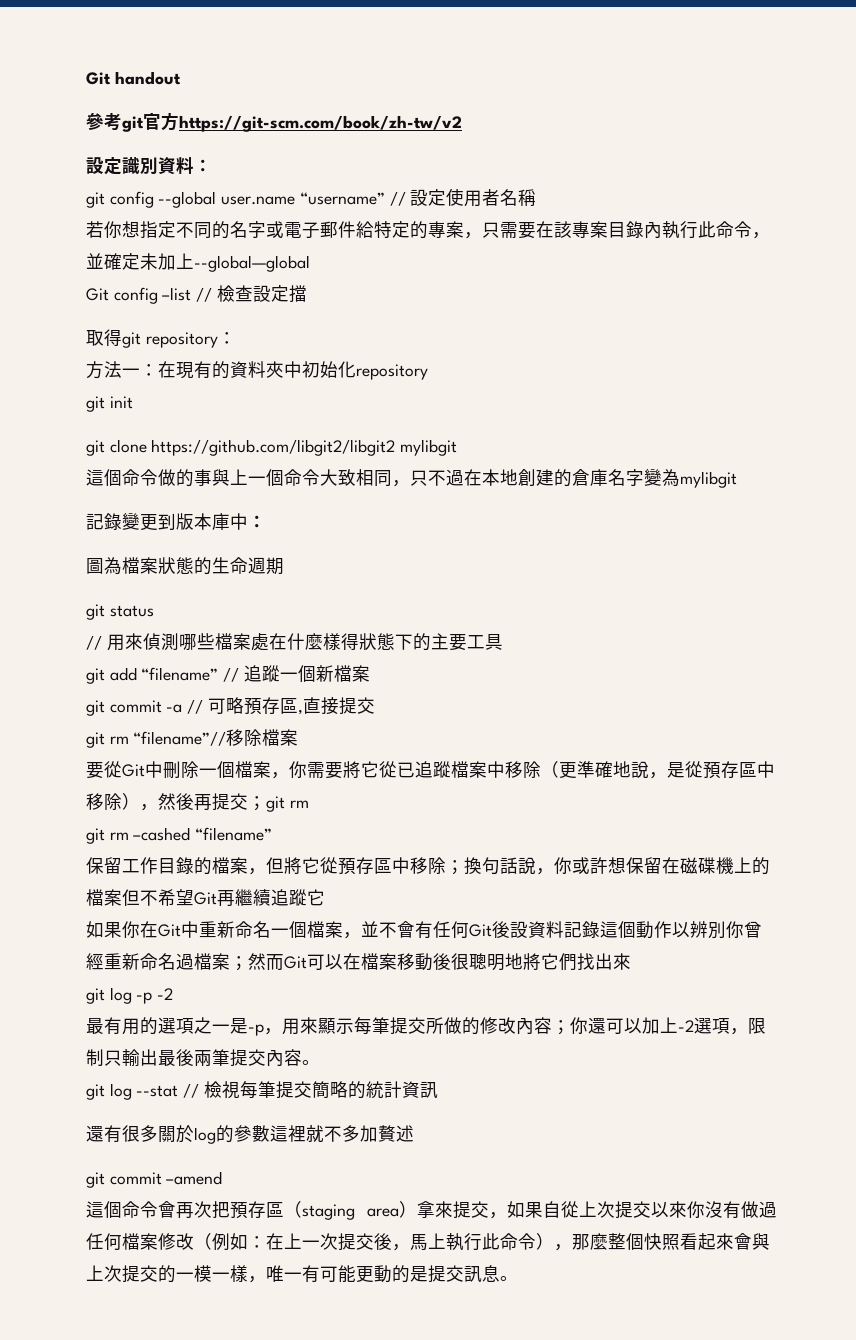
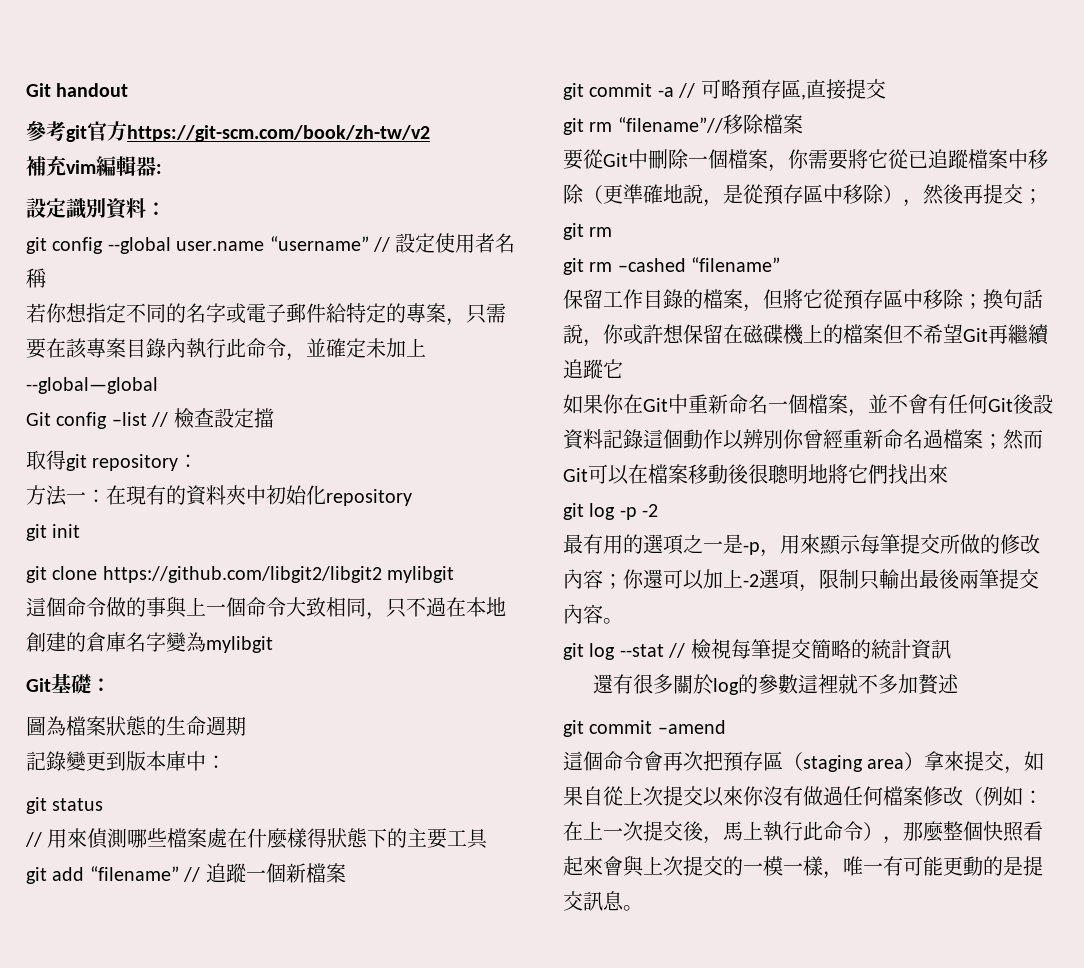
+ 補充vim編輯器:
- 記錄變更到版本庫中：
+ Git基礎：
+ 記錄變更到版本庫中：

